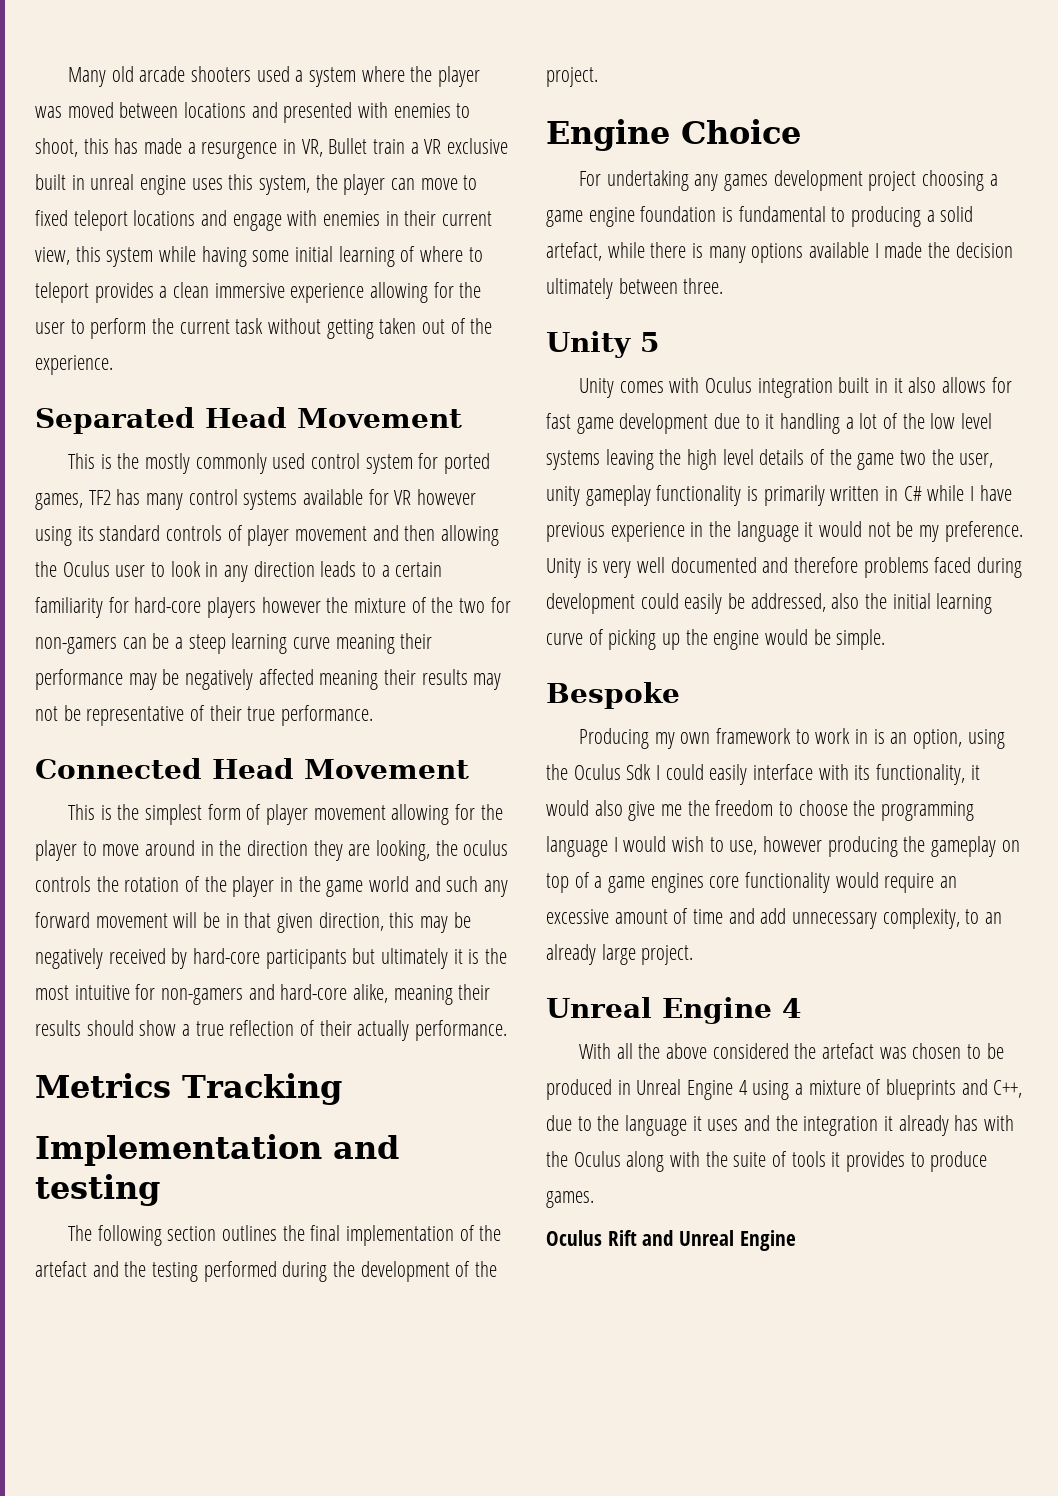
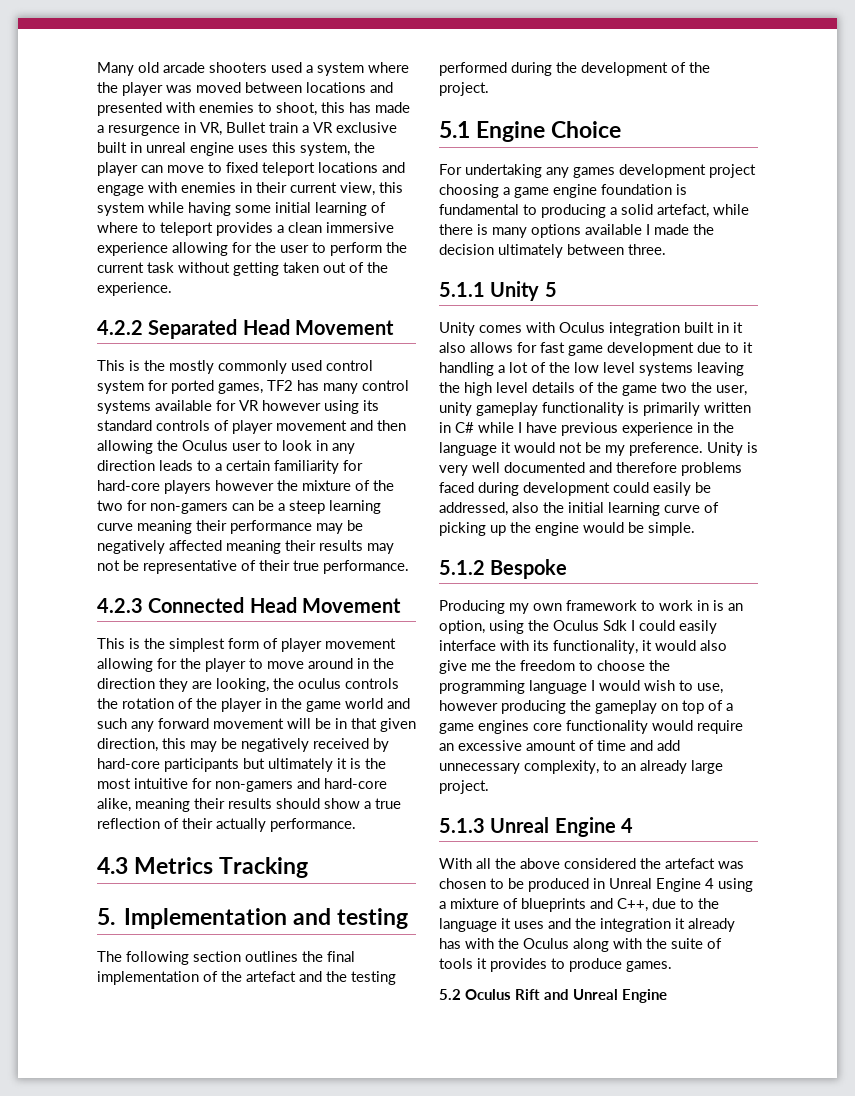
- Separated Head Movement
+ 4.2.2 Separated Head Movement
- Connected Head Movement
+ 4.2.3 Connected Head Movement
- Metrics Tracking
+ 4.3 Metrics Tracking
- Implementation and testing
+ 5. Implementation and testing
- Engine Choice
+ 5.1 Engine Choice
- Unity 5
+ 5.1.1 Unity 5
- Bespoke
+ 5.1.2 Bespoke
  Producing my own framework to work in is an option, using the Oculus Sdk I could easily interface with its functionality, it would also give me the freedom to choose the programming language I would wish to use, however producing the gameplay on top of a game engines core functionality would require an excessive amount of time and add unnecessary complexity, to an already large project.
- Unreal Engine 4
+ 5.1.3 Unreal Engine 4
- Oculus Rift and Unreal Engine
+ 5.2 Oculus Rift and Unreal Engine

